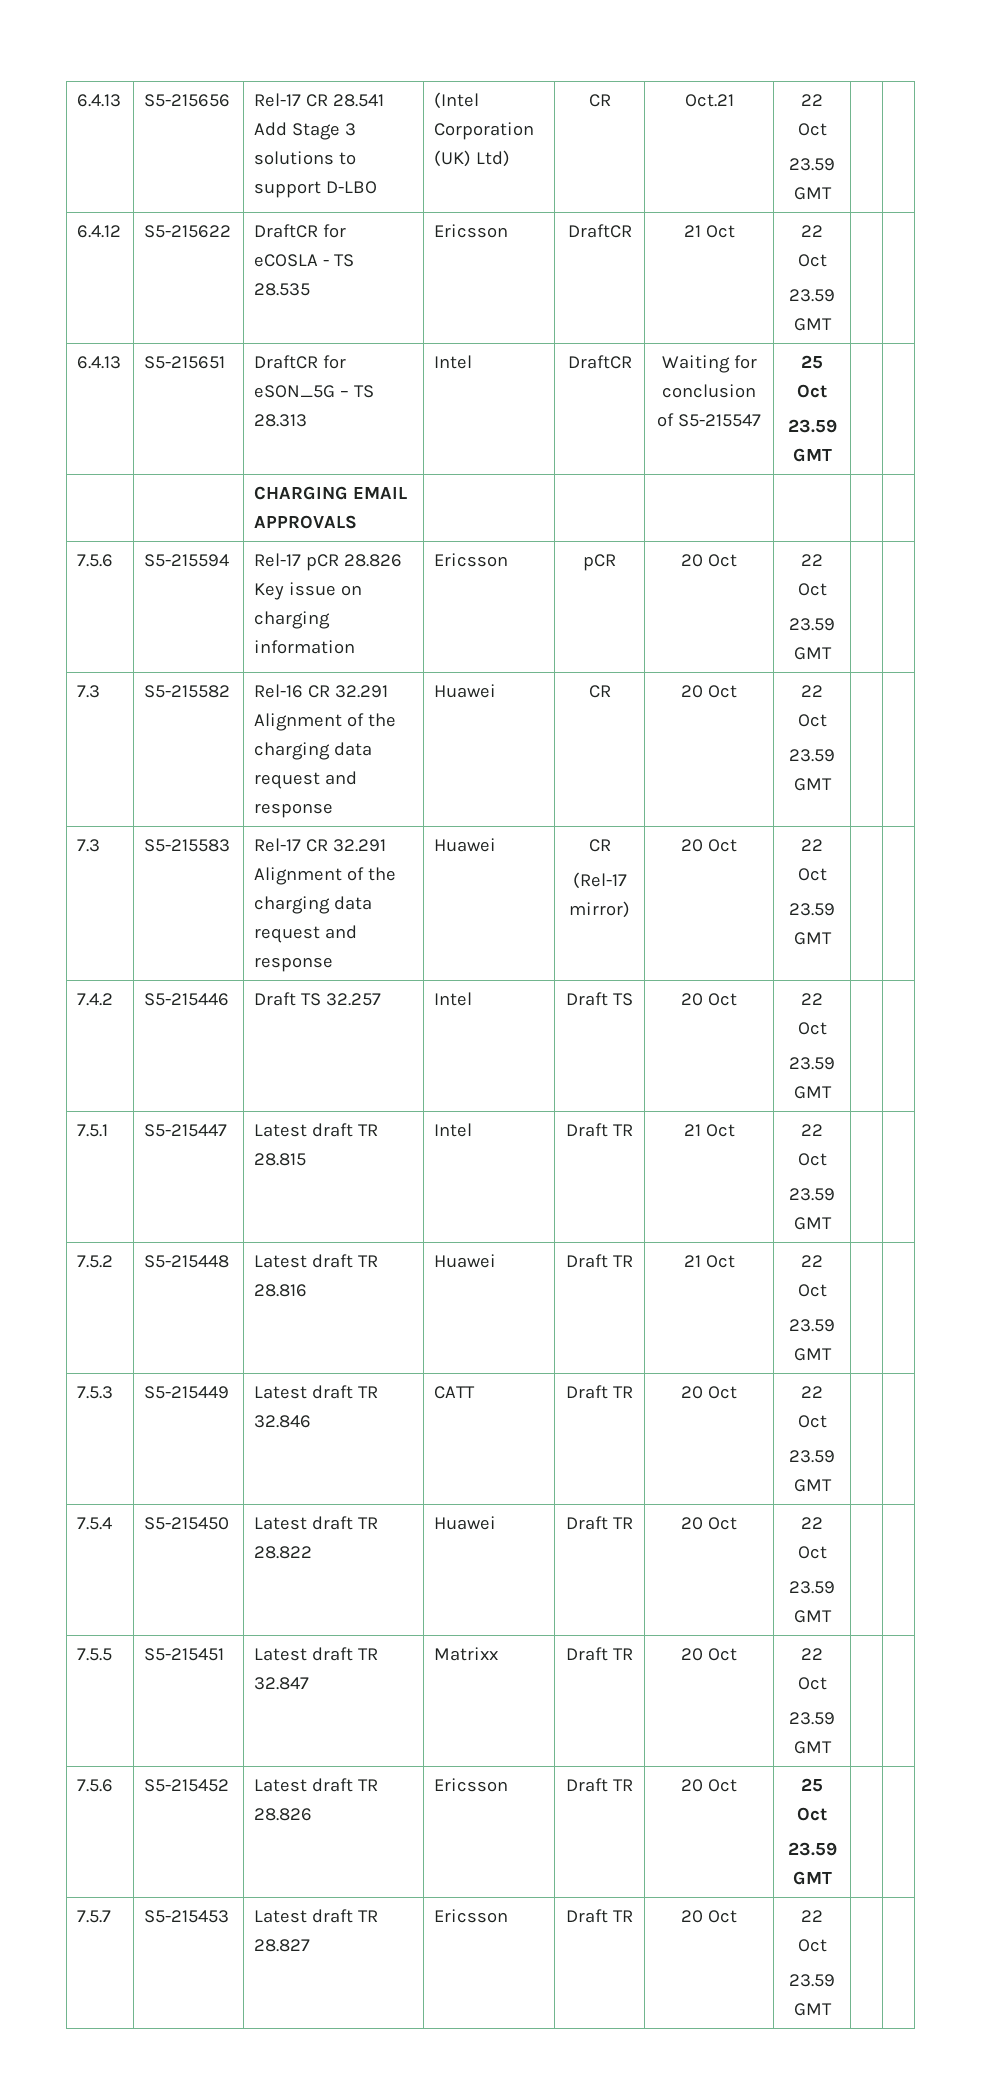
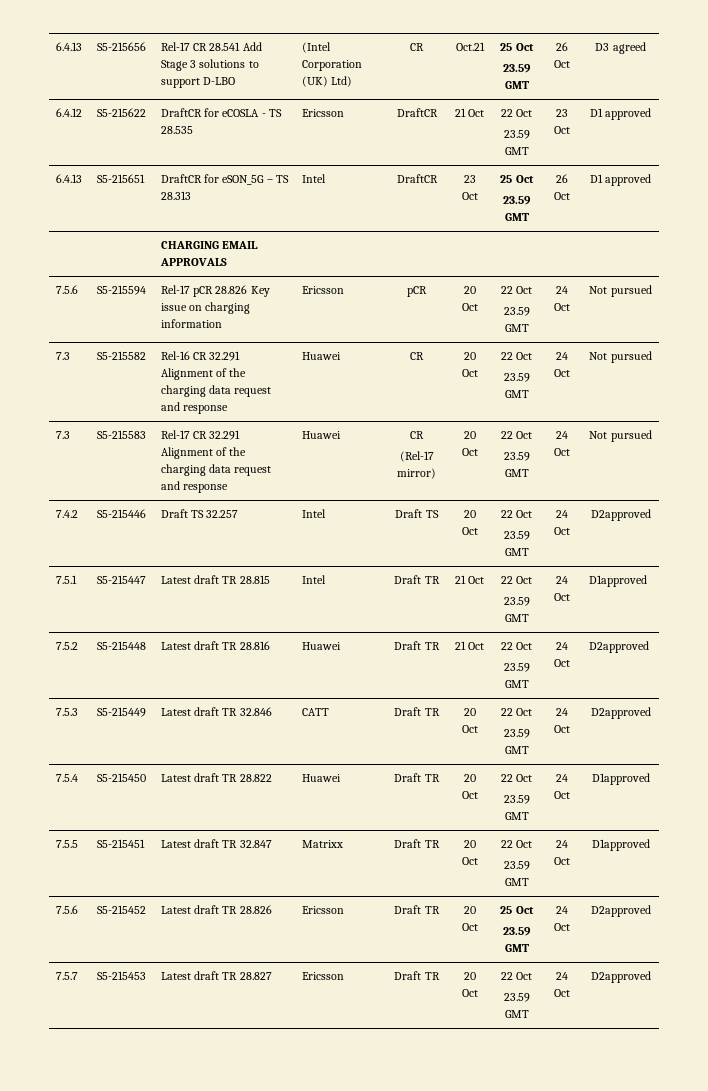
- 6.4.13 | S5-215656 | Rel-17 CR 28.541 Add Stage 3 solutions to support D-LBO | (Intel Corporation (UK) Ltd) | CR | Oct.21 | 22 Oct
- 23.59 GMT | |
+ 6.4.13 | S5-215656 | Rel-17 CR 28.541 Add Stage 3 solutions to support D-LBO | (Intel Corporation (UK) Ltd) | CR | Oct.21 | 25 Oct
+ 23.59 GMT | 26 Oct | D3 agreed
  6.4.12 | S5-215622 | DraftCR for eCOSLA - TS 28.535 | Ericsson | DraftCR | 21 Oct | 22 Oct
- 23.59 GMT | |
+ 23.59 GMT | 23 Oct | D1 approved
- 6.4.13 | S5-215651 | DraftCR for eSON_5G – TS 28.313 | Intel | DraftCR | Waiting for conclusion of S5-215547 | 25 Oct
- 23.59 GMT | |
+ 6.4.13 | S5-215651 | DraftCR for eSON_5G – TS 28.313 | Intel | DraftCR | 23 Oct | 25 Oct
+ 23.59 GMT | 26 Oct | D1 approved
  7.5.6 | S5-215594 | Rel-17 pCR 28.826 Key issue on charging information | Ericsson | pCR | 20 Oct | 22 Oct
- 23.59 GMT | |
+ 23.59 GMT | 24 Oct | Not pursued
  7.3 | S5-215582 | Rel-16 CR 32.291 Alignment of the charging data request and response | Huawei | CR | 20 Oct | 22 Oct
- 23.59 GMT | |
+ 23.59 GMT | 24 Oct | Not pursued
  7.3 | S5-215583 | Rel-17 CR 32.291 Alignment of the charging data request and response | Huawei | CR
  (Rel-17 mirror) | 20 Oct | 22 Oct
- 23.59 GMT | |
+ 23.59 GMT | 24 Oct | Not pursued
  7.4.2 | S5-215446 | Draft TS 32.257 | Intel | Draft TS | 20 Oct | 22 Oct
- 23.59 GMT | |
+ 23.59 GMT | 24 Oct | D2approved
  7.5.1 | S5-215447 | Latest draft TR 28.815 | Intel | Draft TR | 21 Oct | 22 Oct
- 23.59 GMT | |
+ 23.59 GMT | 24 Oct | D1approved
  7.5.2 | S5-215448 | Latest draft TR 28.816 | Huawei | Draft TR | 21 Oct | 22 Oct
- 23.59 GMT | |
+ 23.59 GMT | 24 Oct | D2approved
  7.5.3 | S5-215449 | Latest draft TR 32.846 | CATT | Draft TR | 20 Oct | 22 Oct
- 23.59 GMT | |
+ 23.59 GMT | 24 Oct | D2approved
  7.5.4 | S5-215450 | Latest draft TR 28.822 | Huawei | Draft TR | 20 Oct | 22 Oct
- 23.59 GMT | |
+ 23.59 GMT | 24 Oct | D1approved
  7.5.5 | S5-215451 | Latest draft TR 32.847 | Matrixx | Draft TR | 20 Oct | 22 Oct
- 23.59 GMT | |
+ 23.59 GMT | 24 Oct | D1approved
  7.5.6 | S5-215452 | Latest draft TR 28.826 | Ericsson | Draft TR | 20 Oct | 25 Oct
- 23.59 GMT | |
+ 23.59 GMT | 24 Oct | D2approved
  7.5.7 | S5-215453 | Latest draft TR 28.827 | Ericsson | Draft TR | 20 Oct | 22 Oct
- 23.59 GMT | |
+ 23.59 GMT | 24 Oct | D2approved

